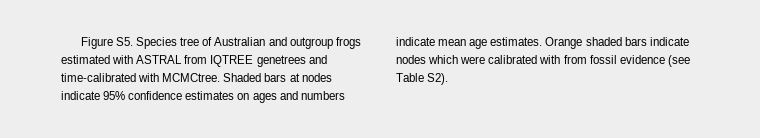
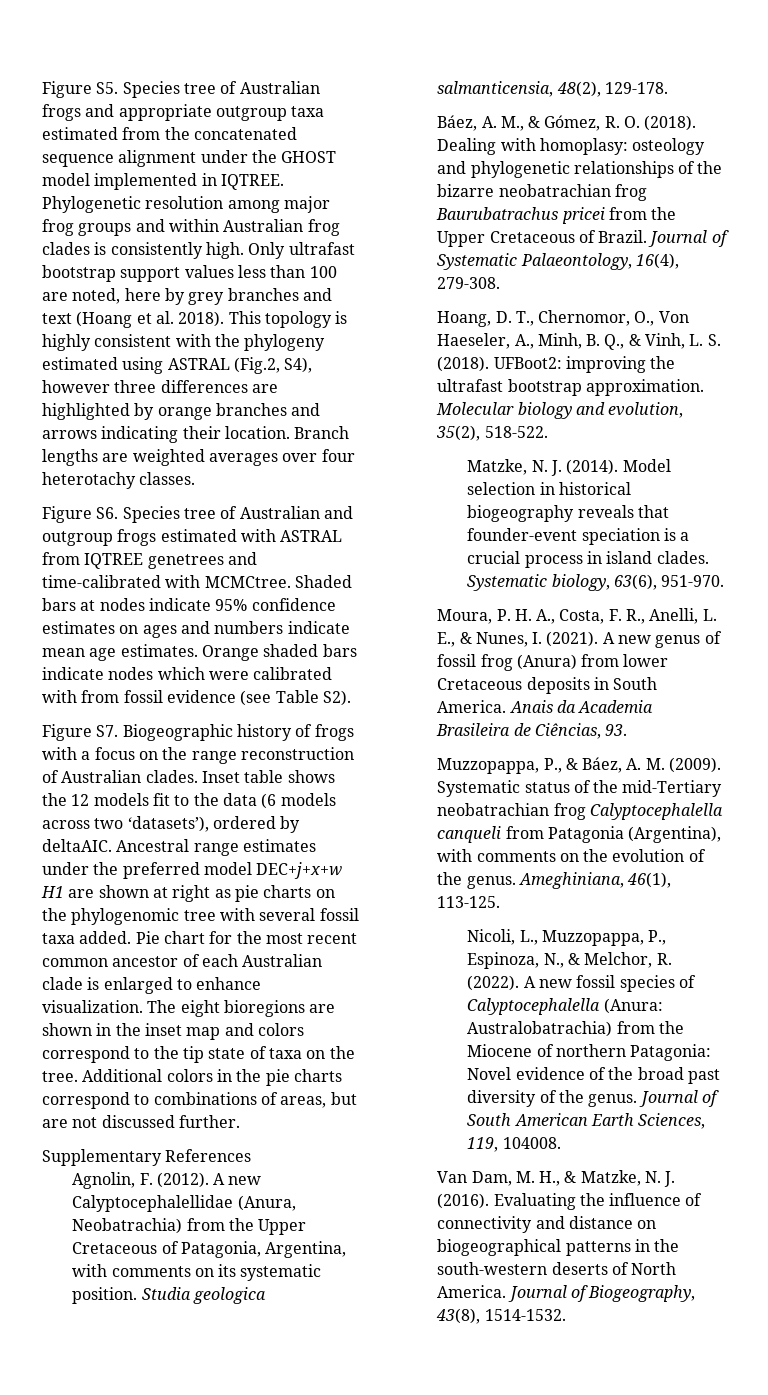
- Figure S5. Species tree of Australian and outgroup frogs estimated with ASTRAL from IQTREE genetrees and time-calibrated with MCMCtree.
+ Figure S5. Species tree of Australian frogs and appropriate outgroup taxa estimated from the concatenated sequence alignment under the GHOST model implemented in IQTREE. Phylogenetic resolution among major frog groups and within Australian frog clades is consistently high. Only ultrafast bootstrap support values less than 100 are noted, here by grey branches and text (Hoang et al. 2018). This topology is highly consistent with the phylogeny estimated using ASTRAL (Fig.2, S4), however three differences are highlighted by orange branches and arrows indicating their location. Branch lengths are weighted averages over four heterotachy classes.
+ Figure S6. Species tree of Australian and outgroup frogs estimated with ASTRAL from IQTREE genetrees and time-calibrated with MCMCtree.
+ Figure S7. Biogeographic history of frogs with a focus on the range reconstruction of Australian clades. Inset table shows the 12 models fit to the data (6 models across two ‘datasets’), ordered by deltaAIC. Ancestral range estimates under the preferred model DEC+j+x+w H1 are shown at right as pie charts on the phylogenomic tree with several fossil taxa added. Pie chart for the most recent common ancestor of each Australian clade is enlarged to enhance visualization. The eight bioregions are shown in the inset map and colors correspond to the tip state of taxa on the tree. Additional colors in the pie charts correspond to combinations of areas, but are not discussed further.
+ Supplementary References
+ Agnolin, F. (2012). A new Calyptocephalellidae (Anura, Neobatrachia) from the Upper Cretaceous of Patagonia, Argentina, with comments on its systematic position. Studia geologica salmanticensia, 48(2), 129-178.
+ Báez, A. M., & Gómez, R. O. (2018). Dealing with homoplasy: osteology and phylogenetic relationships of the bizarre neobatrachian frog Baurubatrachus pricei from the Upper Cretaceous of Brazil. Journal of Systematic Palaeontology, 16(4), 279-308.
+ Hoang, D. T., Chernomor, O., Von Haeseler, A., Minh, B. Q., & Vinh, L. S. (2018). UFBoot2: improving the ultrafast bootstrap approximation. Molecular biology and evolution, 35(2), 518-522.
+ Matzke, N. J. (2014). Model selection in historical biogeography reveals that founder-event speciation is a crucial process in island clades. Systematic biology, 63(6), 951-970.
+ Moura, P. H. A., Costa, F. R., Anelli, L. E., & Nunes, I. (2021). A new genus of fossil frog (Anura) from lower Cretaceous deposits in South America. Anais da Academia Brasileira de Ciências, 93.
+ Muzzopappa, P., & Báez, A. M. (2009). Systematic status of the mid-Tertiary neobatrachian frog Calyptocephalella canqueli from Patagonia (Argentina), with comments on the evolution of the genus. Ameghiniana, 46(1), 113-125.
+ Nicoli, L., Muzzopappa, P., Espinoza, N., & Melchor, R. (2022). A new fossil species of Calyptocephalella (Anura: Australobatrachia) from the Miocene of northern Patagonia: Novel evidence of the broad past diversity of the genus. Journal of South American Earth Sciences, 119, 104008.
+ Van Dam, M. H., & Matzke, N. J. (2016). Evaluating the influence of connectivity and distance on biogeographical patterns in the south‐western deserts of North America. Journal of Biogeography, 43(8), 1514-1532.

